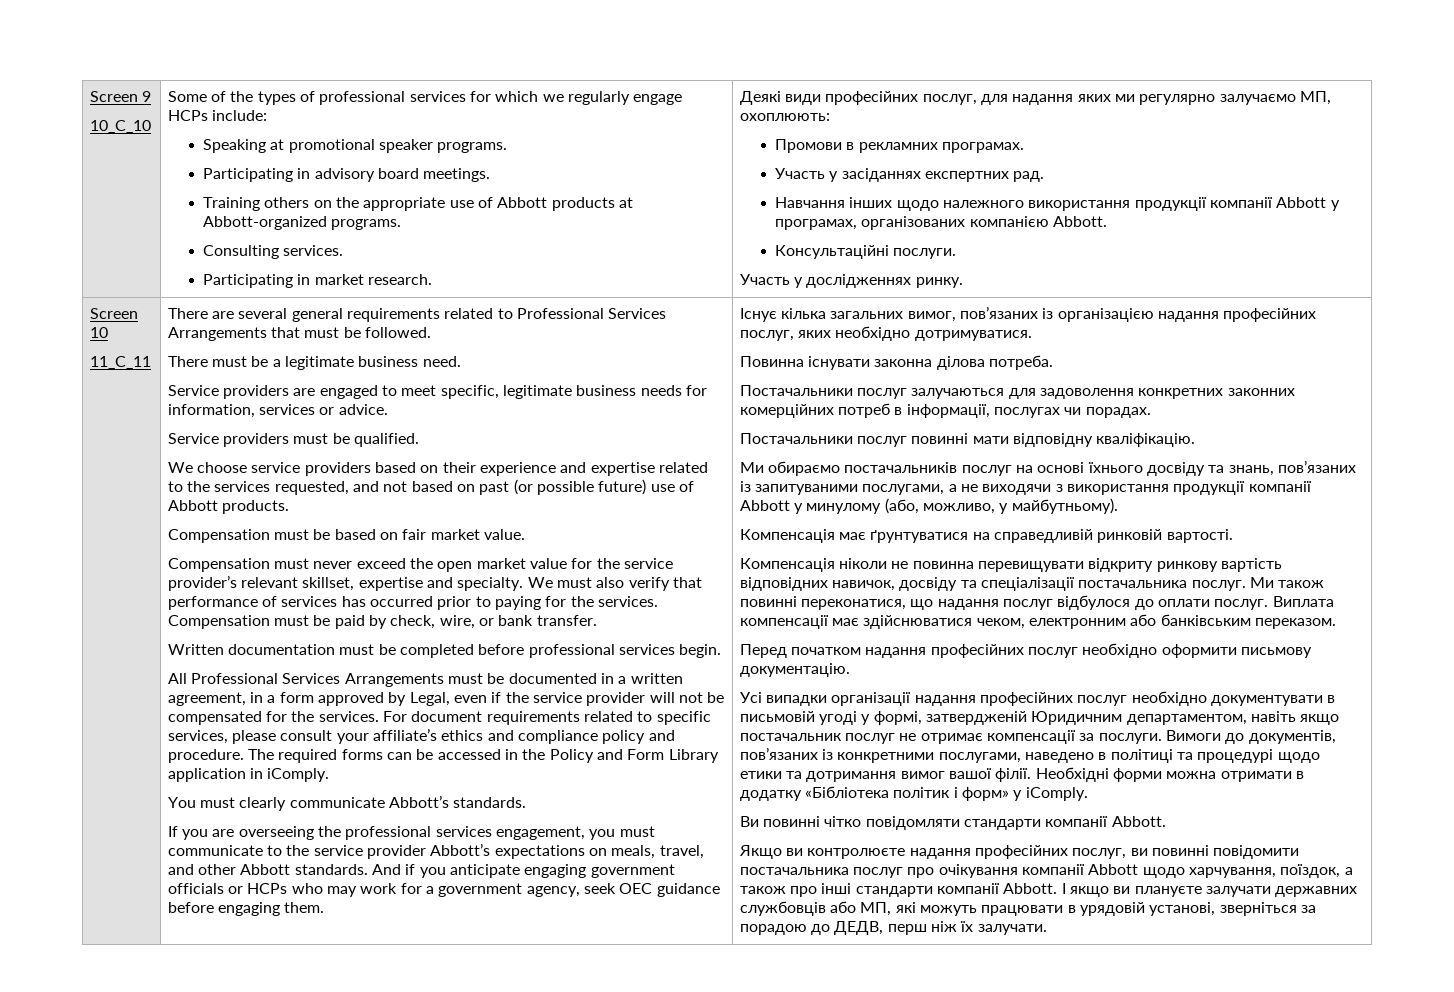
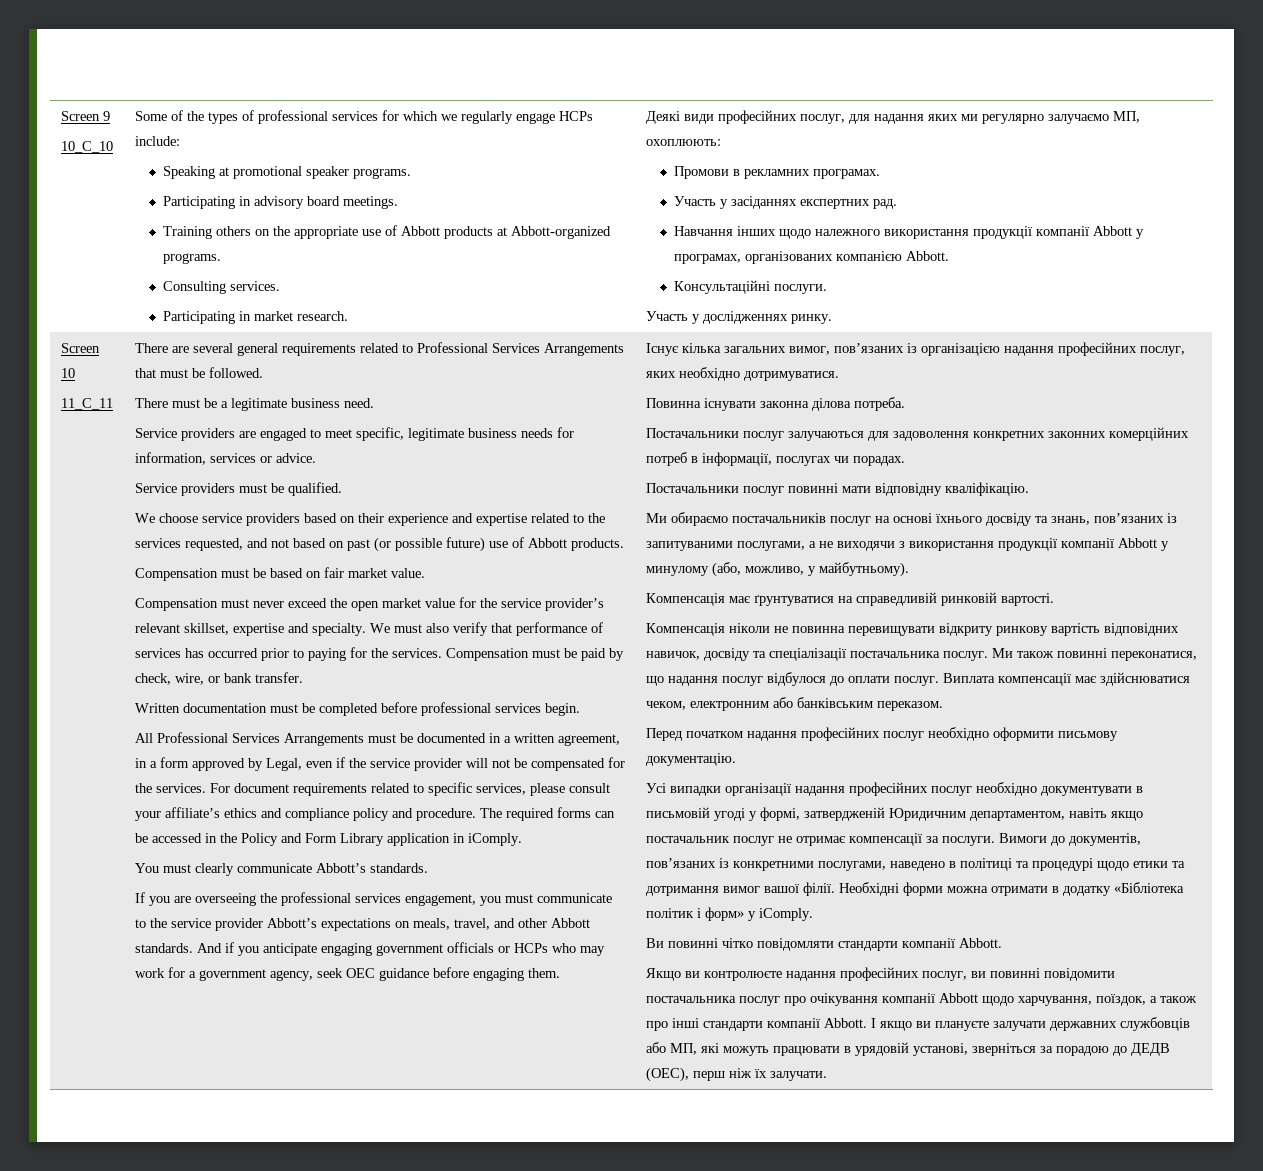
- І якщо ви плануєте залучати державних службовців або МП, які можуть працювати в урядовій установі, зверніться за порадою до ДЕДВ, перш ніж їх залучати.
+ І якщо ви плануєте залучати державних службовців або МП, які можуть працювати в урядовій установі, зверніться за порадою до ДЕДВ (OEC), перш ніж їх залучати.

